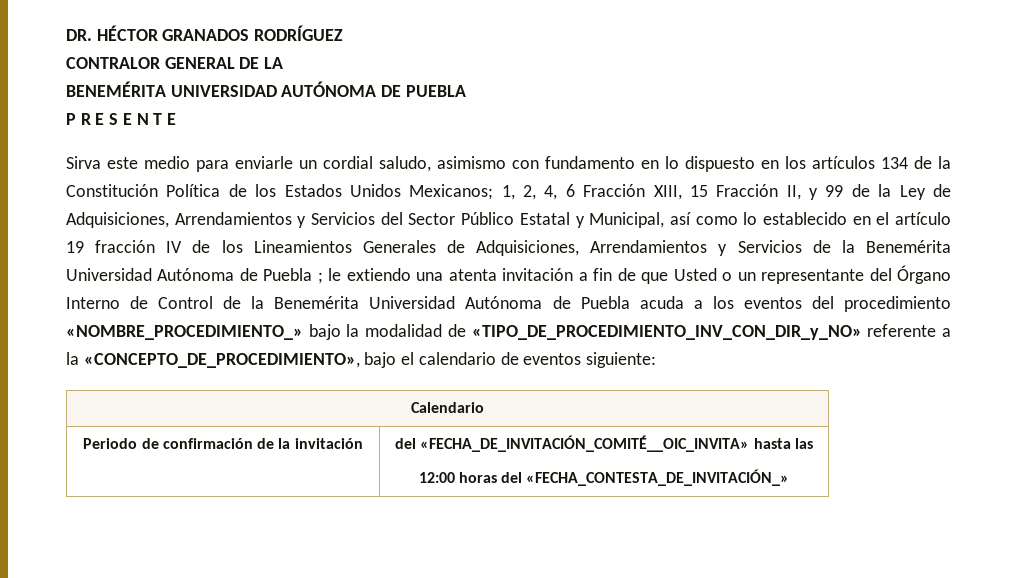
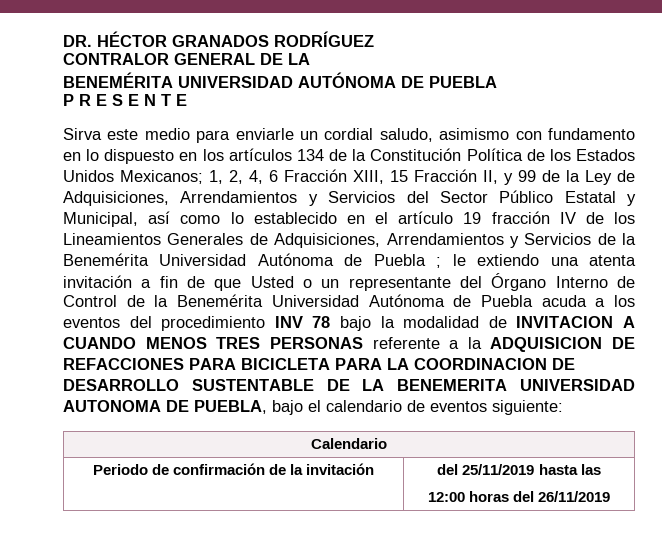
- le extiendo una atenta invitación a fin de que Usted o un representante del Órgano Interno de Control de la Benemérita Universidad Autónoma de Puebla acuda a los eventos del procedimiento «NOMBRE_PROCEDIMIENTO_» bajo la modalidad de «TIPO_DE_PROCEDIMIENTO_INV_CON_DIR_y_NO» referente a la «CONCEPTO_DE_PROCEDIMIENTO», bajo el calendario de eventos siguiente:
+ le extiendo una atenta invitación a fin de que Usted o un representante del Órgano Interno de Control de la Benemérita Universidad Autónoma de Puebla acuda a los eventos del procedimiento INV 78 bajo la modalidad de INVITACION A CUANDO MENOS TRES PERSONAS referente a la ADQUISICION DE REFACCIONES PARA BICICLETA PARA LA COORDINACION DE DESARROLLO SUSTENTABLE DE LA BENEMERITA UNIVERSIDAD AUTONOMA DE PUEBLA, bajo el calendario de eventos siguiente:
- Periodo de confirmación de la invitación | del «FECHA_DE_INVITACIÓN_COMITÉ__OIC_INVITA» hasta las
- 12:00 horas del «FECHA_CONTESTA_DE_INVITACIÓN_»
+ Periodo de confirmación de la invitación | del 25/11/2019 hasta las
+ 12:00 horas del 26/11/2019

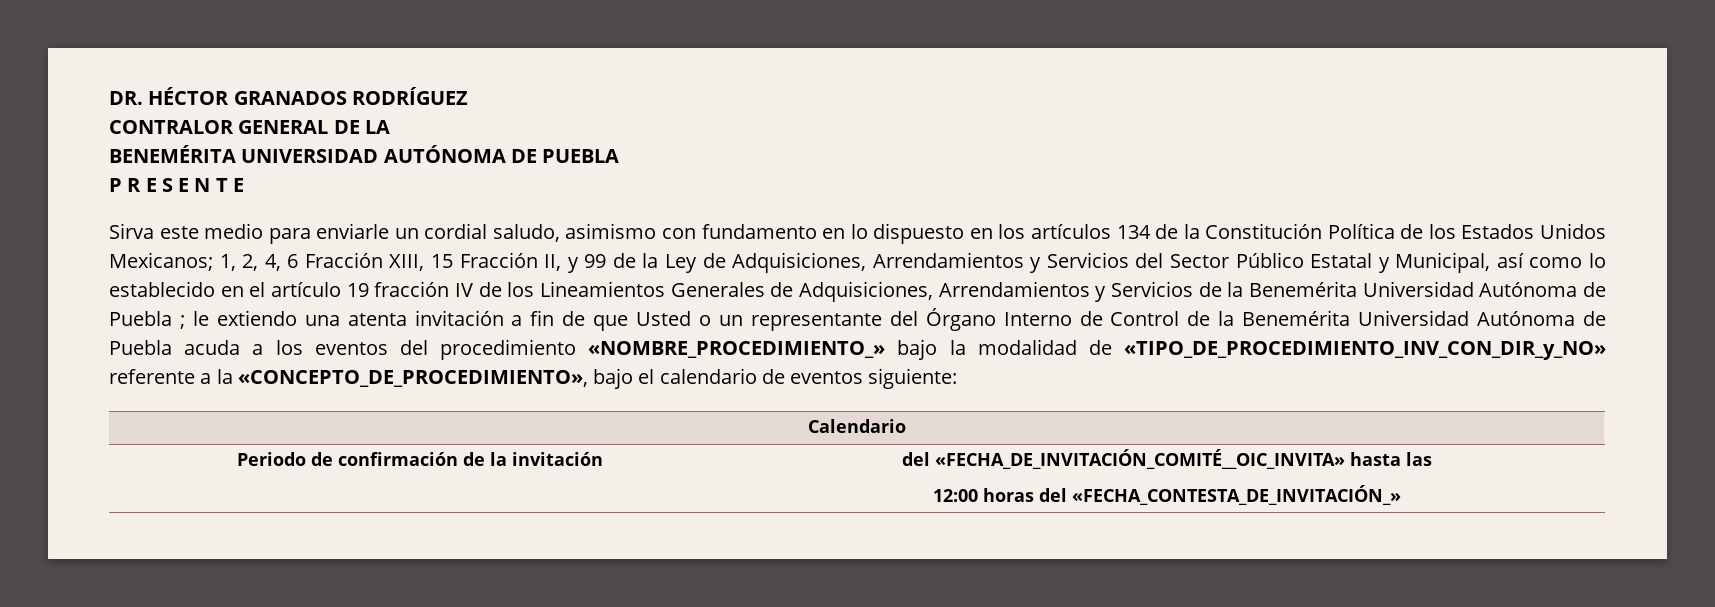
- le extiendo una atenta invitación a fin de que Usted o un representante del Órgano Interno de Control de la Benemérita Universidad Autónoma de Puebla acuda a los eventos del procedimiento INV 78 bajo la modalidad de INVITACION A CUANDO MENOS TRES PERSONAS referente a la ADQUISICION DE REFACCIONES PARA BICICLETA PARA LA COORDINACION DE DESARROLLO SUSTENTABLE DE LA BENEMERITA UNIVERSIDAD AUTONOMA DE PUEBLA, bajo el calendario de eventos siguiente:
+ le extiendo una atenta invitación a fin de que Usted o un representante del Órgano Interno de Control de la Benemérita Universidad Autónoma de Puebla acuda a los eventos del procedimiento «NOMBRE_PROCEDIMIENTO_» bajo la modalidad de «TIPO_DE_PROCEDIMIENTO_INV_CON_DIR_y_NO» referente a la «CONCEPTO_DE_PROCEDIMIENTO», bajo el calendario de eventos siguiente:
- Periodo de confirmación de la invitación | del 25/11/2019 hasta las
- 12:00 horas del 26/11/2019
+ Periodo de confirmación de la invitación | del «FECHA_DE_INVITACIÓN_COMITÉ__OIC_INVITA» hasta las
+ 12:00 horas del «FECHA_CONTESTA_DE_INVITACIÓN_»

